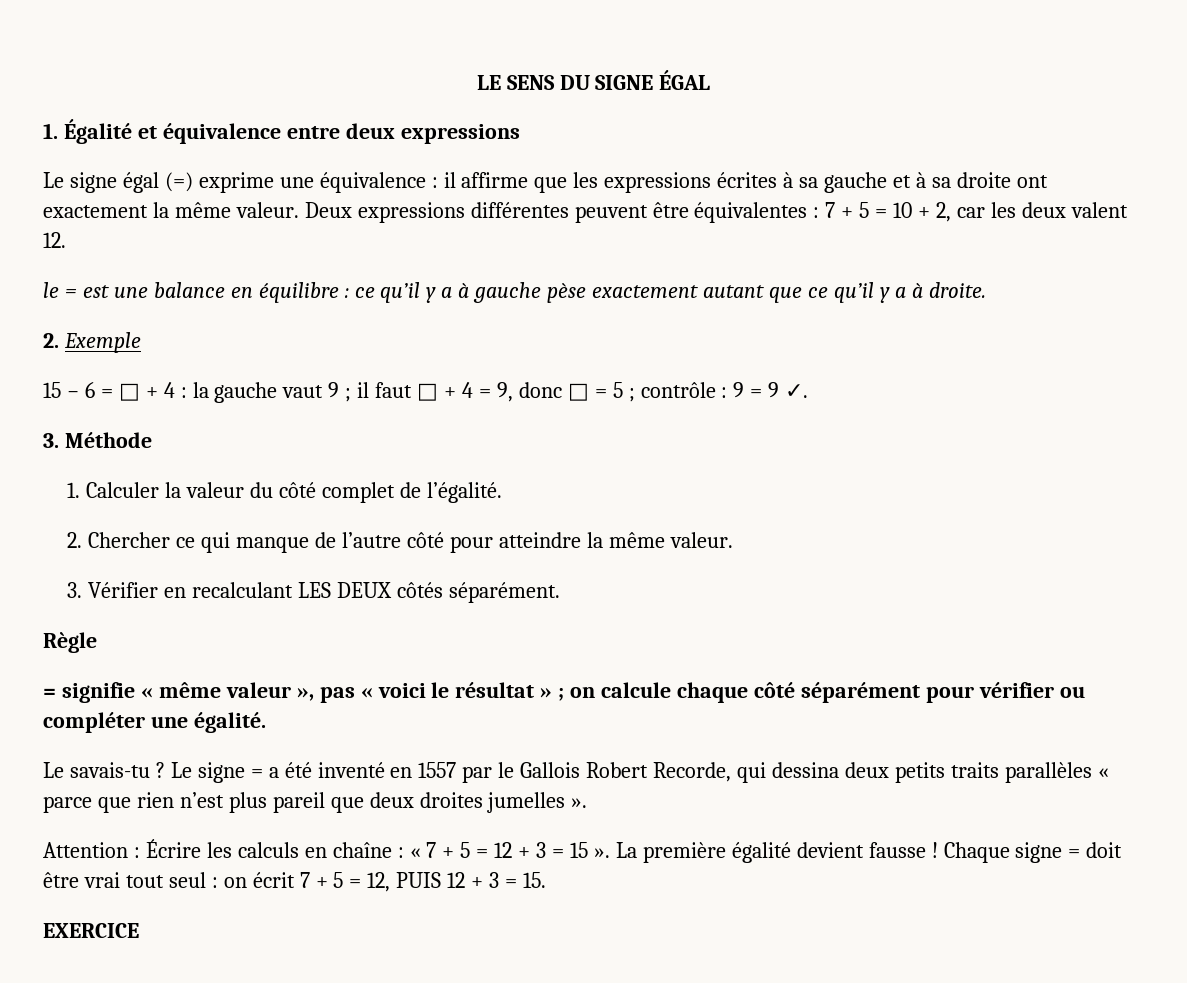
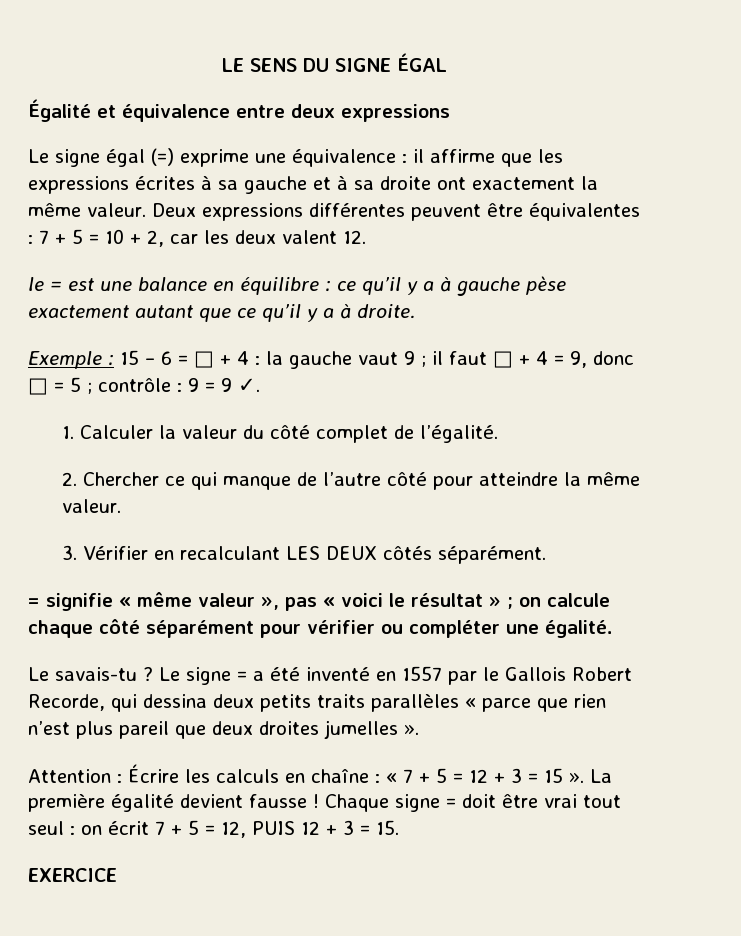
- 1. Égalité et équivalence entre deux expressions
+ Égalité et équivalence entre deux expressions
- 2. Exemple
- 15 − 6 = □ + 4 : la gauche vaut 9 ; il faut □ + 4 = 9, donc □ = 5 ; contrôle : 9 = 9 ✓.
+ Exemple : 15 − 6 = □ + 4 : la gauche vaut 9 ; il faut □ + 4 = 9, donc □ = 5 ; contrôle : 9 = 9 ✓.
- 3. Méthode
- Règle

